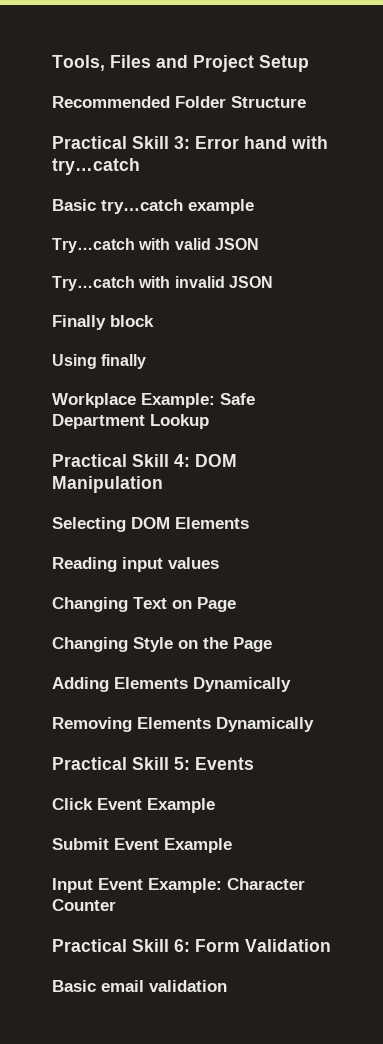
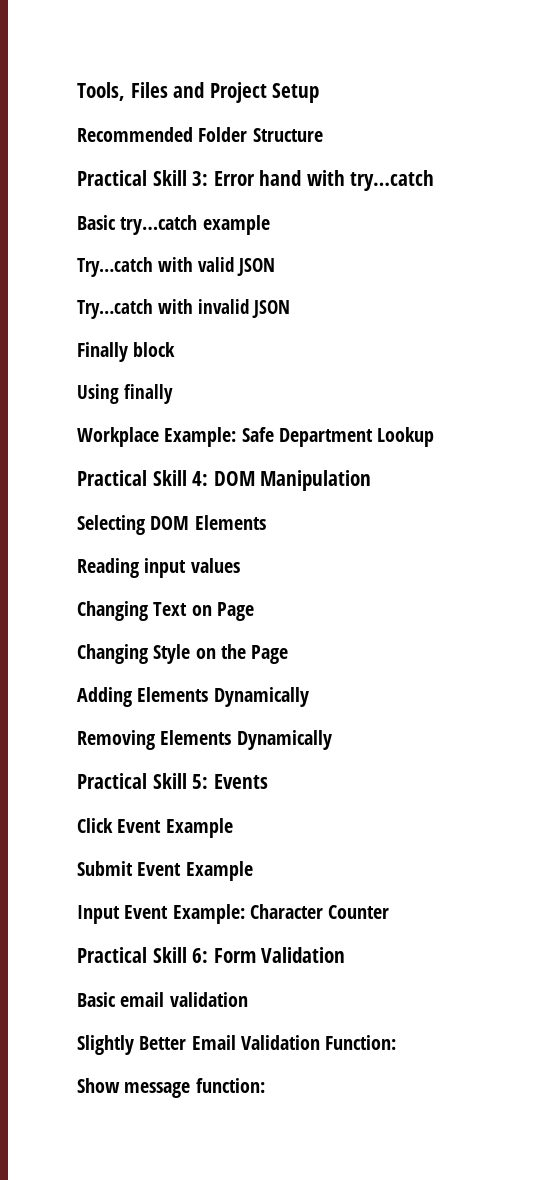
+ Slightly Better Email Validation Function:
+ Show message function:

